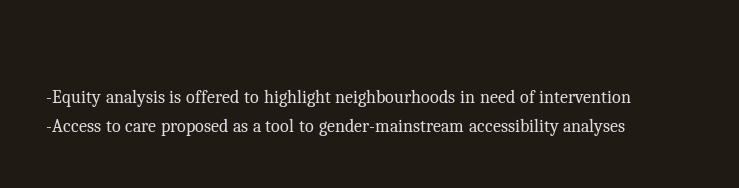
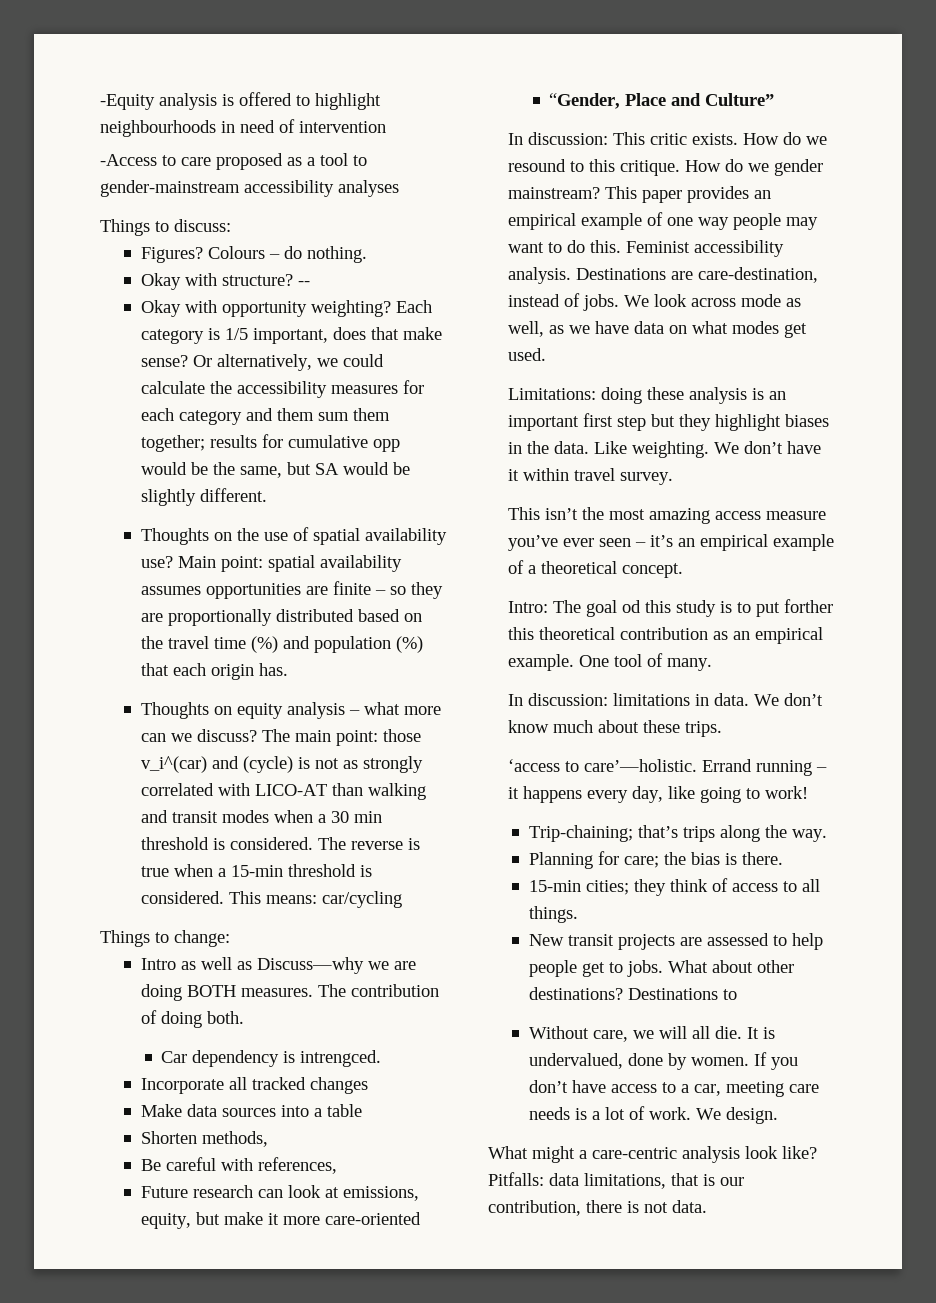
+ Things to discuss:
+ Figures? Colours – do nothing.
+ Okay with structure? --
+ Okay with opportunity weighting? Each category is 1/5 important, does that make sense? Or alternatively, we could calculate the accessibility measures for each category and them sum them together; results for cumulative opp would be the same, but SA would be slightly different.
+ Thoughts on the use of spatial availability use? Main point: spatial availability assumes opportunities are finite – so they are proportionally distributed based on the travel time (%) and population (%) that each origin has.
+ Thoughts on equity analysis – what more can we discuss? The main point: those v_i^(car) and (cycle) is not as strongly correlated with LICO-AT than walking and transit modes when a 30 min threshold is considered. The reverse is true when a 15-min threshold is considered. This means: car/cycling
+ Things to change:
+ Intro as well as Discuss—why we are doing BOTH measures. The contribution of doing both.
+ Car dependency is intrengced.
+ Incorporate all tracked changes
+ Make data sources into a table
+ Shorten methods,
+ Be careful with references,
+ Future research can look at emissions, equity, but make it more care-oriented
+ “Gender, Place and Culture”
+ In discussion: This critic exists. How do we resound to this critique. How do we gender mainstream? This paper provides an empirical example of one way people may want to do this. Feminist accessibility analysis. Destinations are care-destination, instead of jobs. We look across mode as well, as we have data on what modes get used.
+ Limitations: doing these analysis is an important first step but they highlight biases in the data. Like weighting. We don’t have it within travel survey.
+ This isn’t the most amazing access measure you’ve ever seen – it’s an empirical example of a theoretical concept.
+ Intro: The goal od this study is to put forther this theoretical contribution as an empirical example. One tool of many.
+ In discussion: limitations in data. We don’t know much about these trips.
+ ‘access to care’—holistic. Errand running – it happens every day, like going to work!
+ Trip-chaining; that’s trips along the way.
+ Planning for care; the bias is there.
+ 15-min cities; they think of access to all things.
+ New transit projects are assessed to help people get to jobs. What about other destinations? Destinations to
+ Without care, we will all die. It is undervalued, done by women. If you don’t have access to a car, meeting care needs is a lot of work. We design.
+ What might a care-centric analysis look like? Pitfalls: data limitations, that is our contribution, there is not data.

